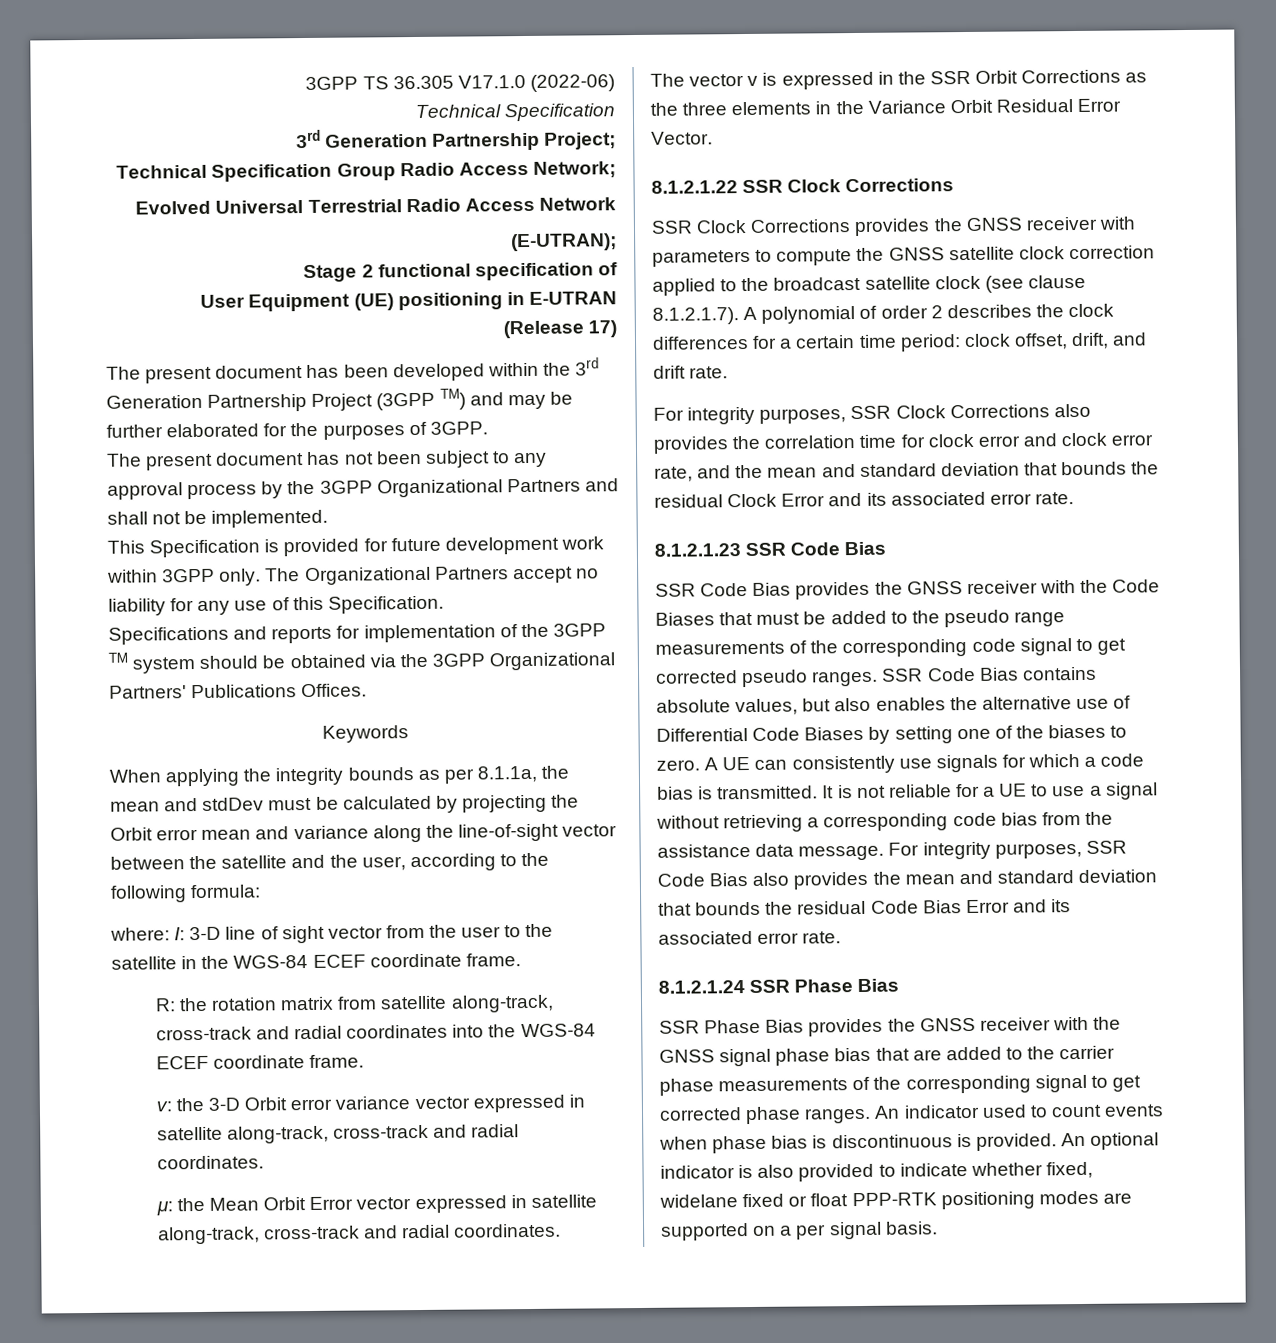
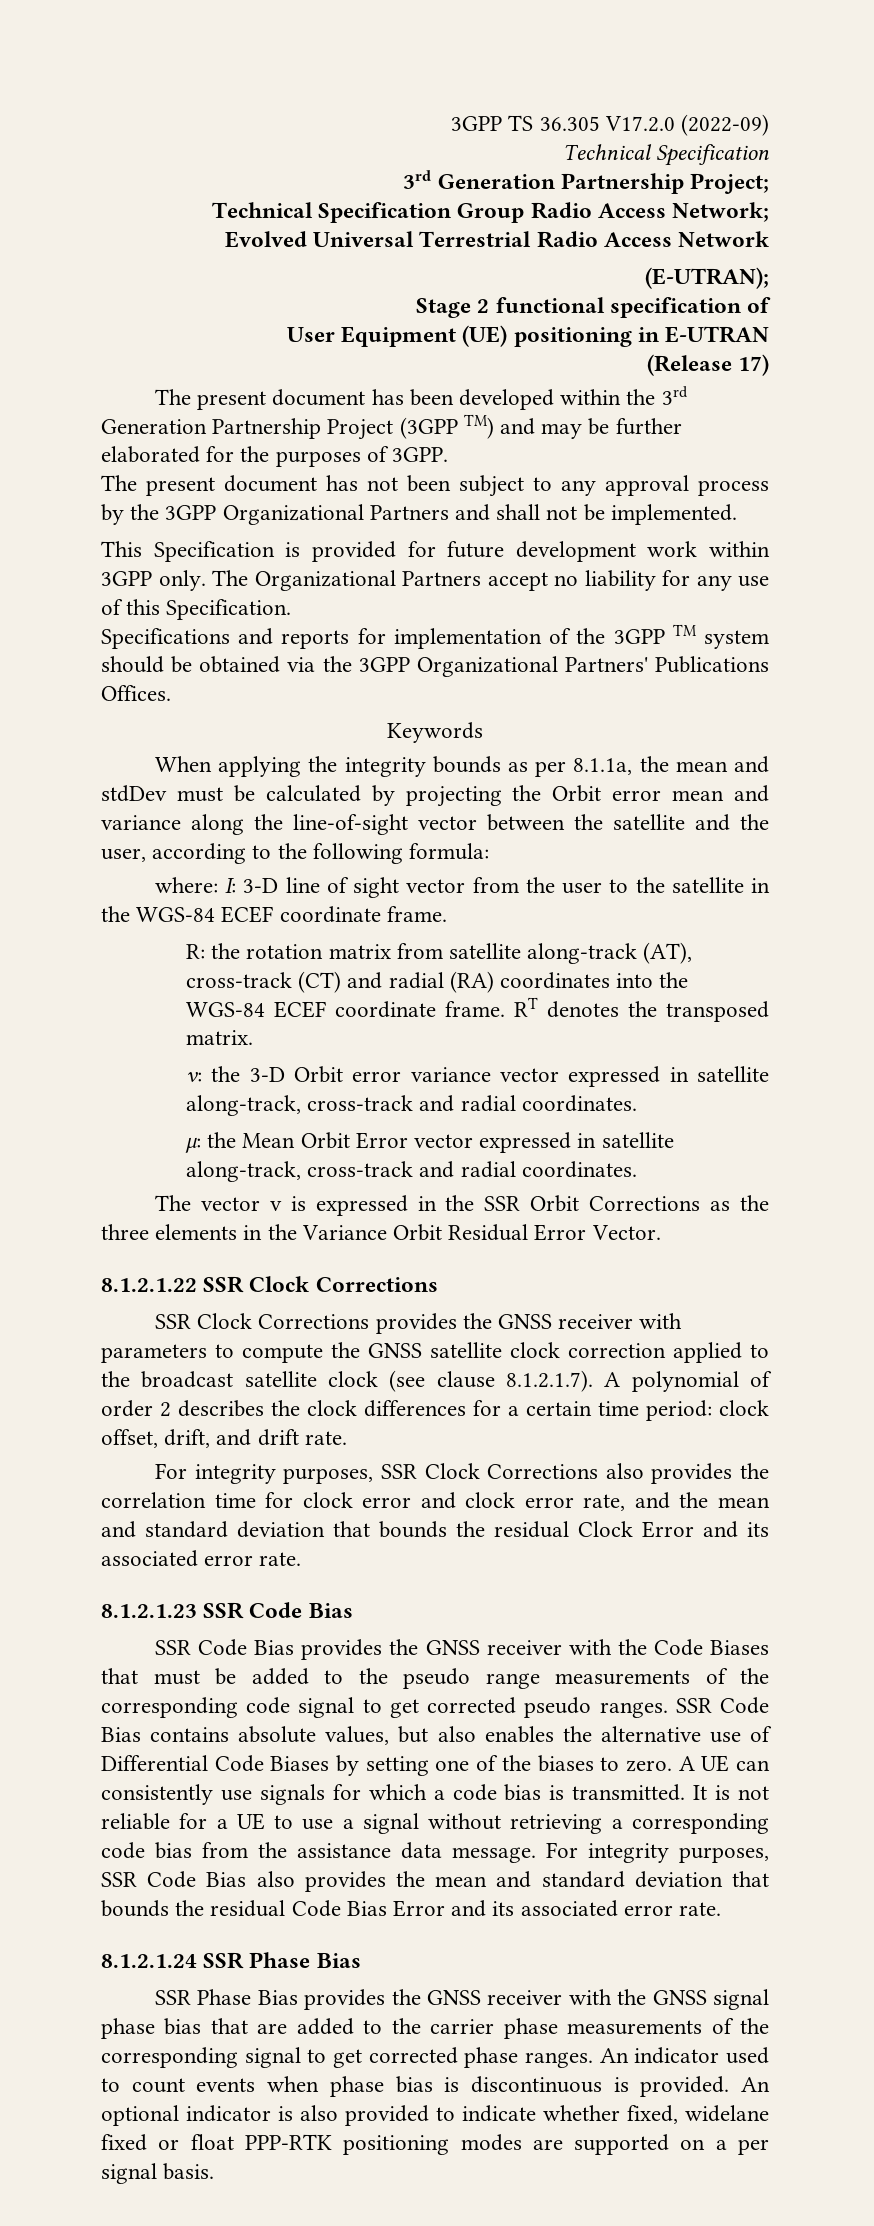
- 3GPP TS 36.305 V17.1.0 (2022-06)
+ 3GPP TS 36.305 V17.2.0 (2022-09)
- R: the rotation matrix from satellite along-track, cross-track and radial coordinates into the WGS-84 ECEF coordinate frame.
+ R: the rotation matrix from satellite along-track (AT), cross-track (CT) and radial (RA) coordinates into the WGS-84 ECEF coordinate frame. RT denotes the transposed matrix.

